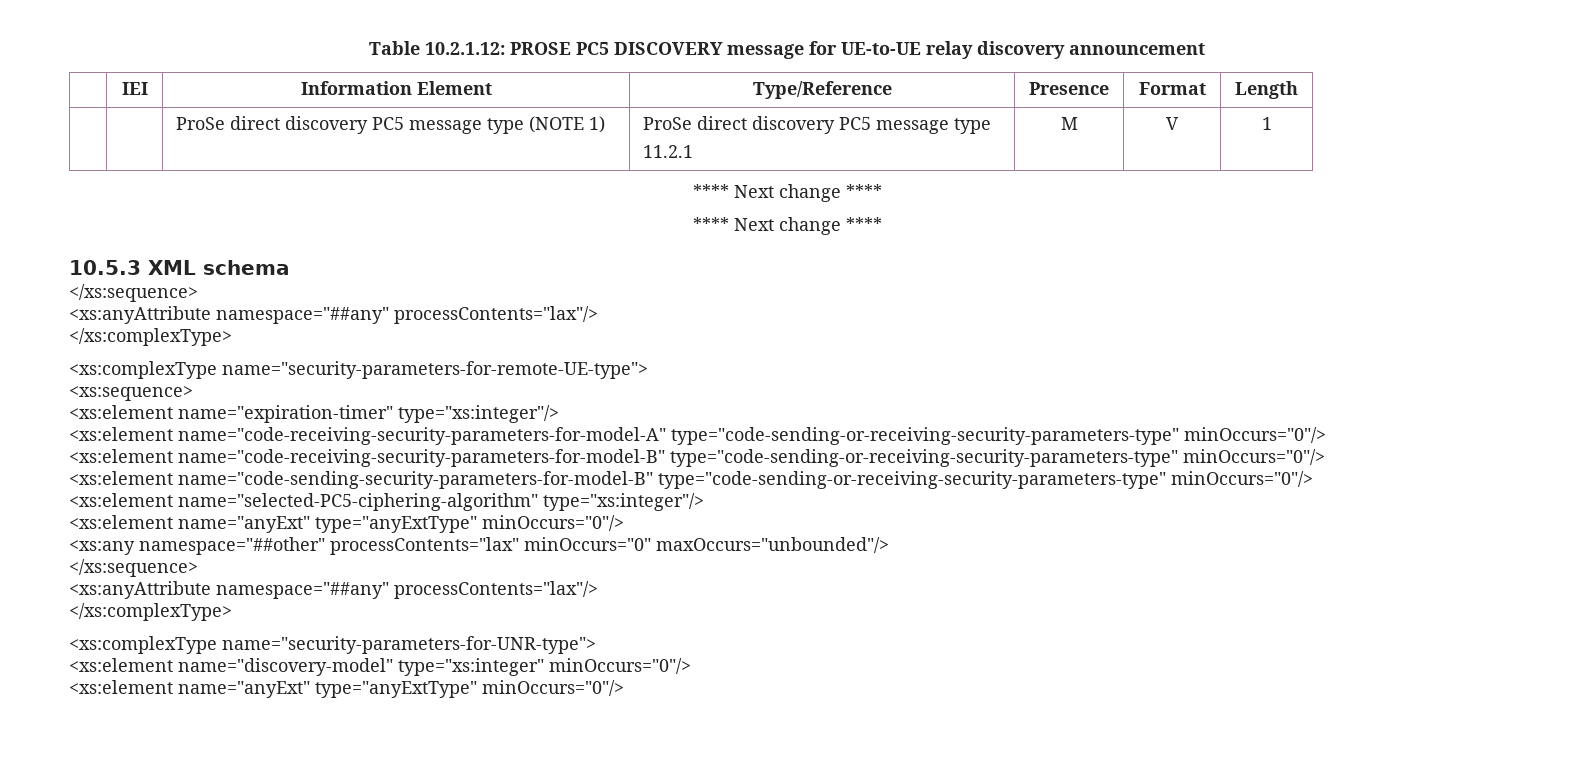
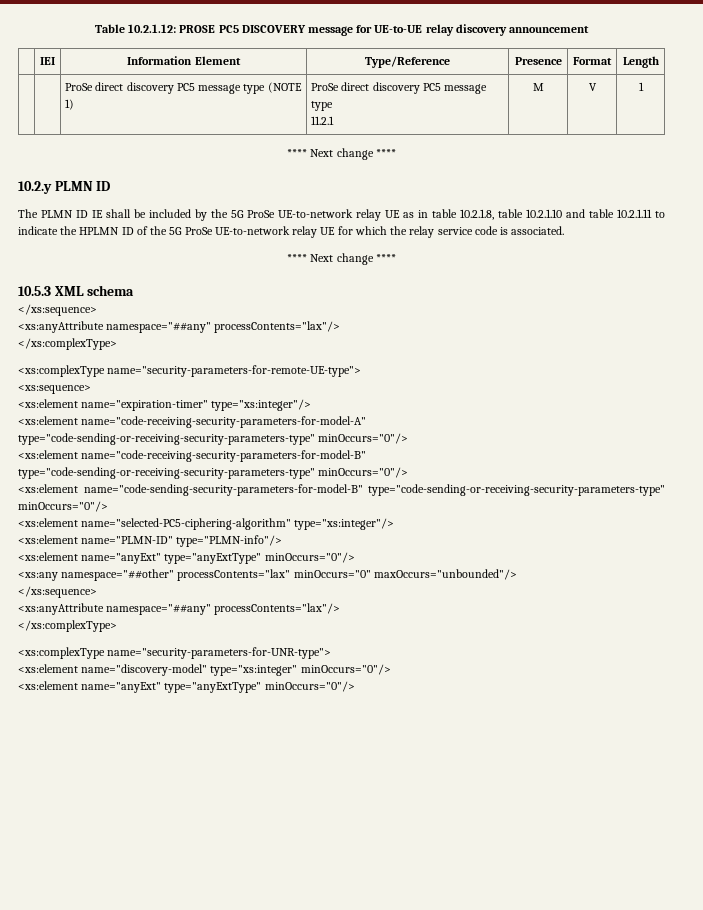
+ 10.2.y PLMN ID
+ The PLMN ID IE shall be included by the 5G ProSe UE-to-network relay UE as in table 10.2.1.8, table 10.2.1.10 and table 10.2.1.11 to indicate the HPLMN ID of the 5G ProSe UE-to-network relay UE for which the relay service code is associated.
+ <xs:element name="PLMN-ID" type="PLMN-info"/>

